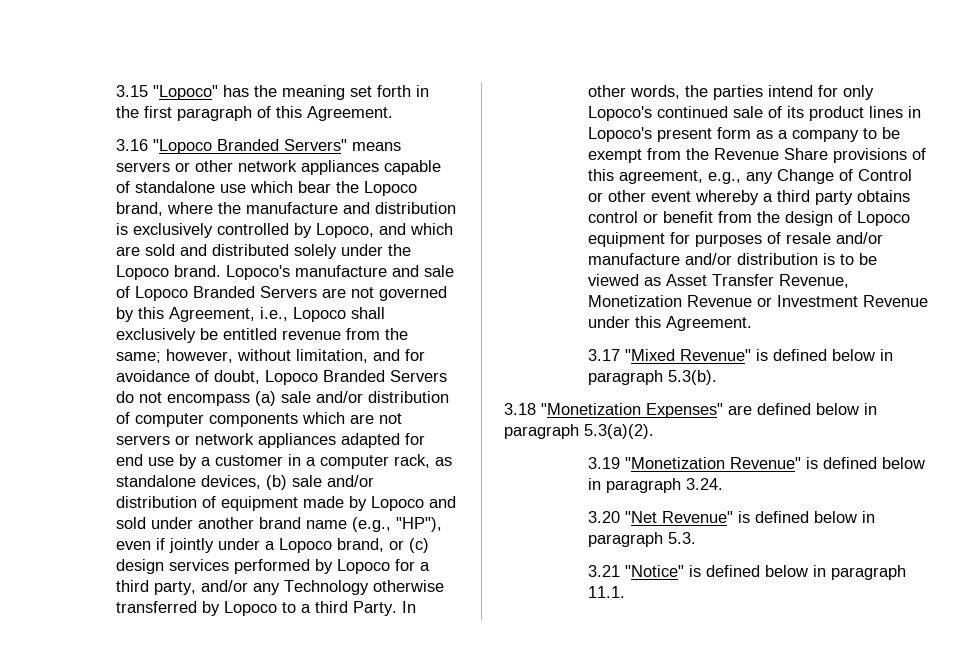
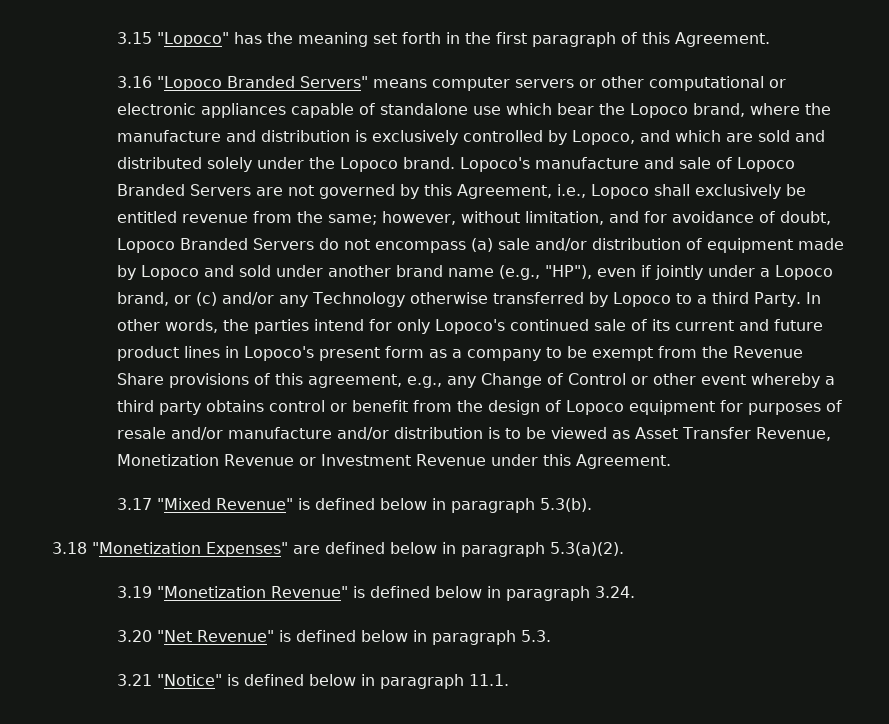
- 3.16 "Lopoco Branded Servers" means servers or other network appliances capable of standalone use which bear the Lopoco brand, where the manufacture and distribution is exclusively controlled by Lopoco, and which are sold and distributed solely under the Lopoco brand.
+ 3.16 "Lopoco Branded Servers" means computer servers or other computational or electronic appliances capable of standalone use which bear the Lopoco brand, where the manufacture and distribution is exclusively controlled by Lopoco, and which are sold and distributed solely under the Lopoco brand.
- however, without limitation, and for avoidance of doubt, Lopoco Branded Servers do not encompass (a) sale and/or distribution of computer components which are not servers or network appliances adapted for end use by a customer in a computer rack, as standalone devices, (b) sale and/or distribution of equipment made by Lopoco and sold under another brand name (e.g., "HP"), even if jointly under a Lopoco brand, or (c) design services performed by Lopoco for a third party, and/or any Technology otherwise transferred by Lopoco to a third Party.
+ however, without limitation, and for avoidance of doubt, Lopoco Branded Servers do not encompass (a) sale and/or distribution of equipment made by Lopoco and sold under another brand name (e.g., "HP"), even if jointly under a Lopoco brand, or (c) and/or any Technology otherwise transferred by Lopoco to a third Party.
- In other words, the parties intend for only Lopoco's continued sale of its product lines in Lopoco's present form as a company to be exempt from the Revenue Share provisions of this agreement, e.g., any Change of Control or other event whereby a third party obtains control or benefit from the design of Lopoco equipment for purposes of resale and/or manufacture and/or distribution is to be viewed as Asset Transfer Revenue, Monetization Revenue or Investment Revenue under this Agreement.
+ In other words, the parties intend for only Lopoco's continued sale of its current and future product lines in Lopoco's present form as a company to be exempt from the Revenue Share provisions of this agreement, e.g., any Change of Control or other event whereby a third party obtains control or benefit from the design of Lopoco equipment for purposes of resale and/or manufacture and/or distribution is to be viewed as Asset Transfer Revenue, Monetization Revenue or Investment Revenue under this Agreement.

